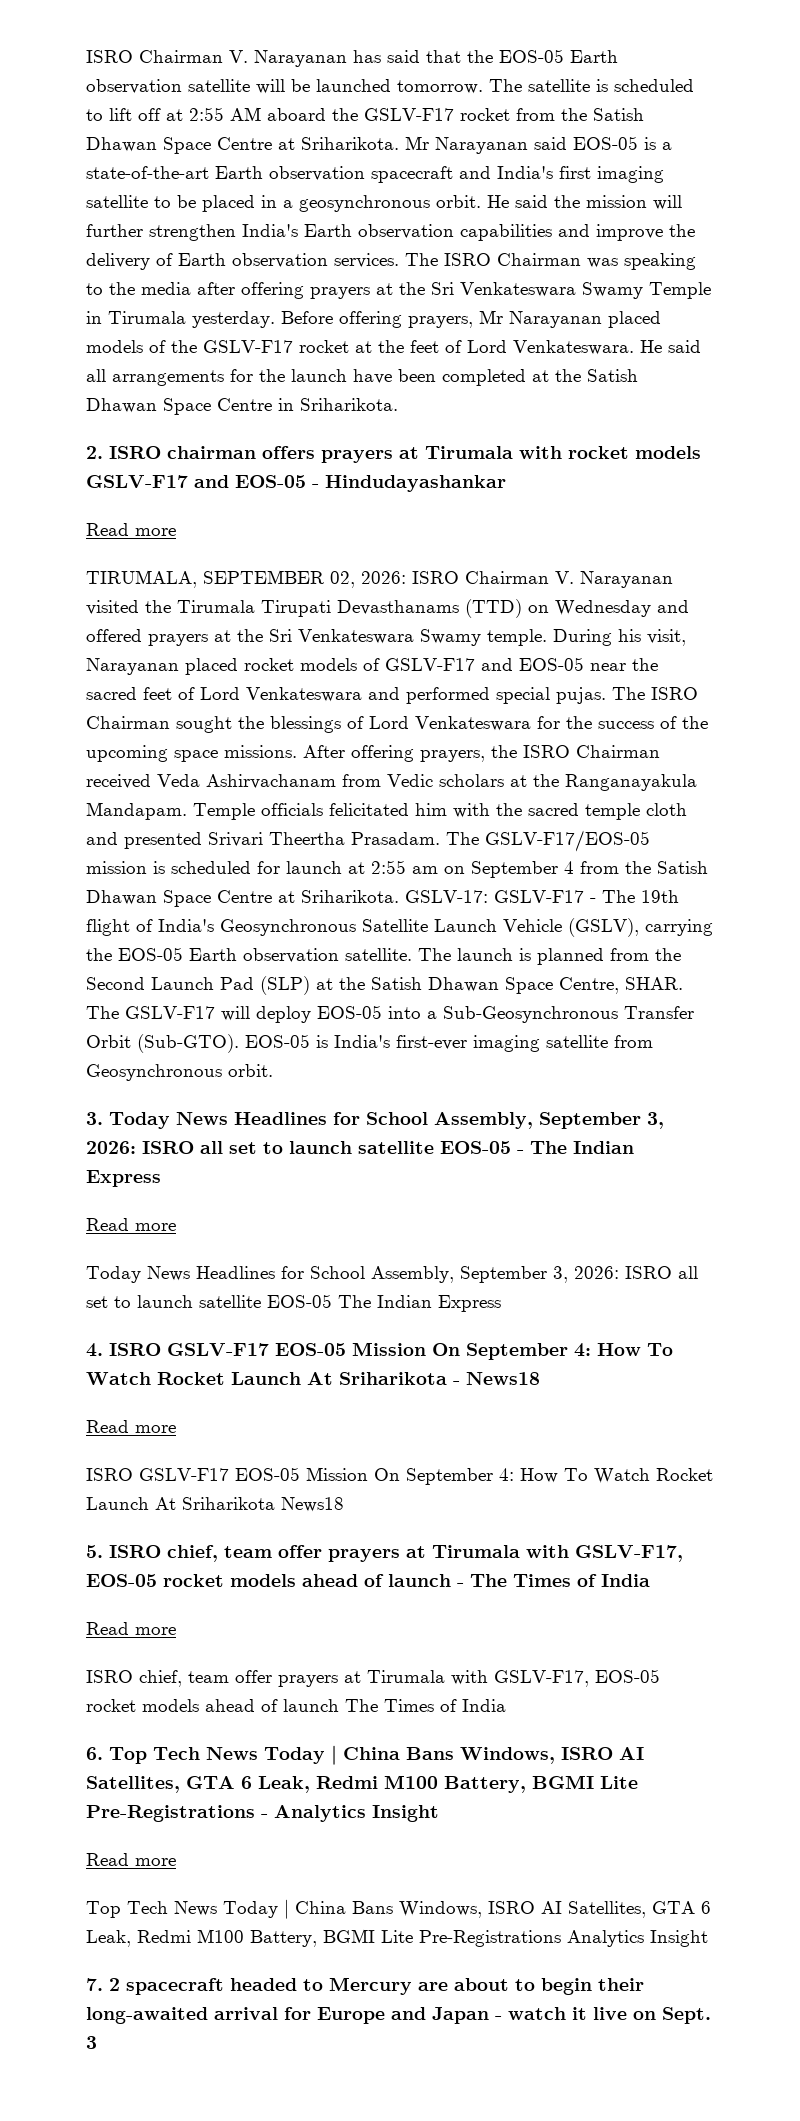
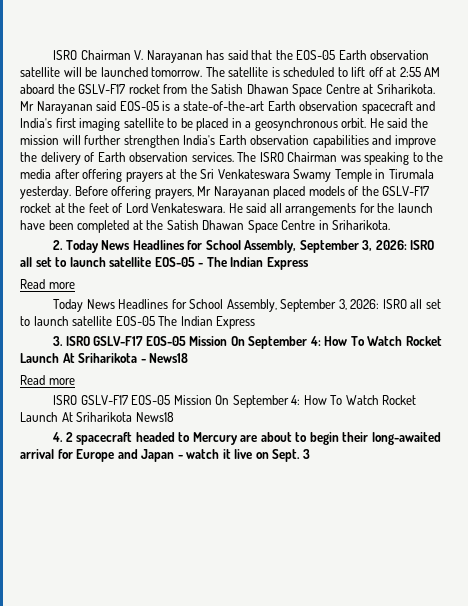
- 2. ISRO chairman offers prayers at Tirumala with rocket models GSLV-F17 and EOS-05 - Hindudayashankar
- Read more
- TIRUMALA, SEPTEMBER 02, 2026: ISRO Chairman V. Narayanan visited the Tirumala Tirupati Devasthanams (TTD) on Wednesday and offered prayers at the Sri Venkateswara Swamy temple. During his visit, Narayanan placed rocket models of GSLV-F17 and EOS-05 near the sacred feet of Lord Venkateswara and performed special pujas. The ISRO Chairman sought the blessings of Lord Venkateswara for the success of the upcoming space missions. After offering prayers, the ISRO Chairman received Veda Ashirvachanam from Vedic scholars at the Ranganayakula Mandapam. Temple officials felicitated him with the sacred temple cloth and presented Srivari Theertha Prasadam. The GSLV-F17/EOS-05 mission is scheduled for launch at 2:55 am on September 4 from the Satish Dhawan Space Centre at Sriharikota. GSLV-17: GSLV-F17 - The 19th flight of India's Geosynchronous Satellite Launch Vehicle (GSLV), carrying the EOS-05 Earth observation satellite. The launch is planned from the Second Launch Pad (SLP) at the Satish Dhawan Space Centre, SHAR. The GSLV-F17 will deploy EOS-05 into a Sub-Geosynchronous Transfer Orbit (Sub-GTO). EOS-05 is India's first-ever imaging satellite from Geosynchronous orbit.
- 3. Today News Headlines for School Assembly, September 3, 2026: ISRO all set to launch satellite EOS-05 - The Indian Express
+ 2. Today News Headlines for School Assembly, September 3, 2026: ISRO all set to launch satellite EOS-05 - The Indian Express
- 4. ISRO GSLV-F17 EOS-05 Mission On September 4: How To Watch Rocket Launch At Sriharikota - News18
+ 3. ISRO GSLV-F17 EOS-05 Mission On September 4: How To Watch Rocket Launch At Sriharikota - News18
- 5. ISRO chief, team offer prayers at Tirumala with GSLV-F17, EOS-05 rocket models ahead of launch - The Times of India
- Read more
- ISRO chief, team offer prayers at Tirumala with GSLV-F17, EOS-05 rocket models ahead of launch The Times of India
- 6. Top Tech News Today | China Bans Windows, ISRO AI Satellites, GTA 6 Leak, Redmi M100 Battery, BGMI Lite Pre-Registrations - Analytics Insight
- Read more
- Top Tech News Today | China Bans Windows, ISRO AI Satellites, GTA 6 Leak, Redmi M100 Battery, BGMI Lite Pre-Registrations Analytics Insight
- 7. 2 spacecraft headed to Mercury are about to begin their long-awaited arrival for Europe and Japan - watch it live on Sept.
+ 4. 2 spacecraft headed to Mercury are about to begin their long-awaited arrival for Europe and Japan - watch it live on Sept.

